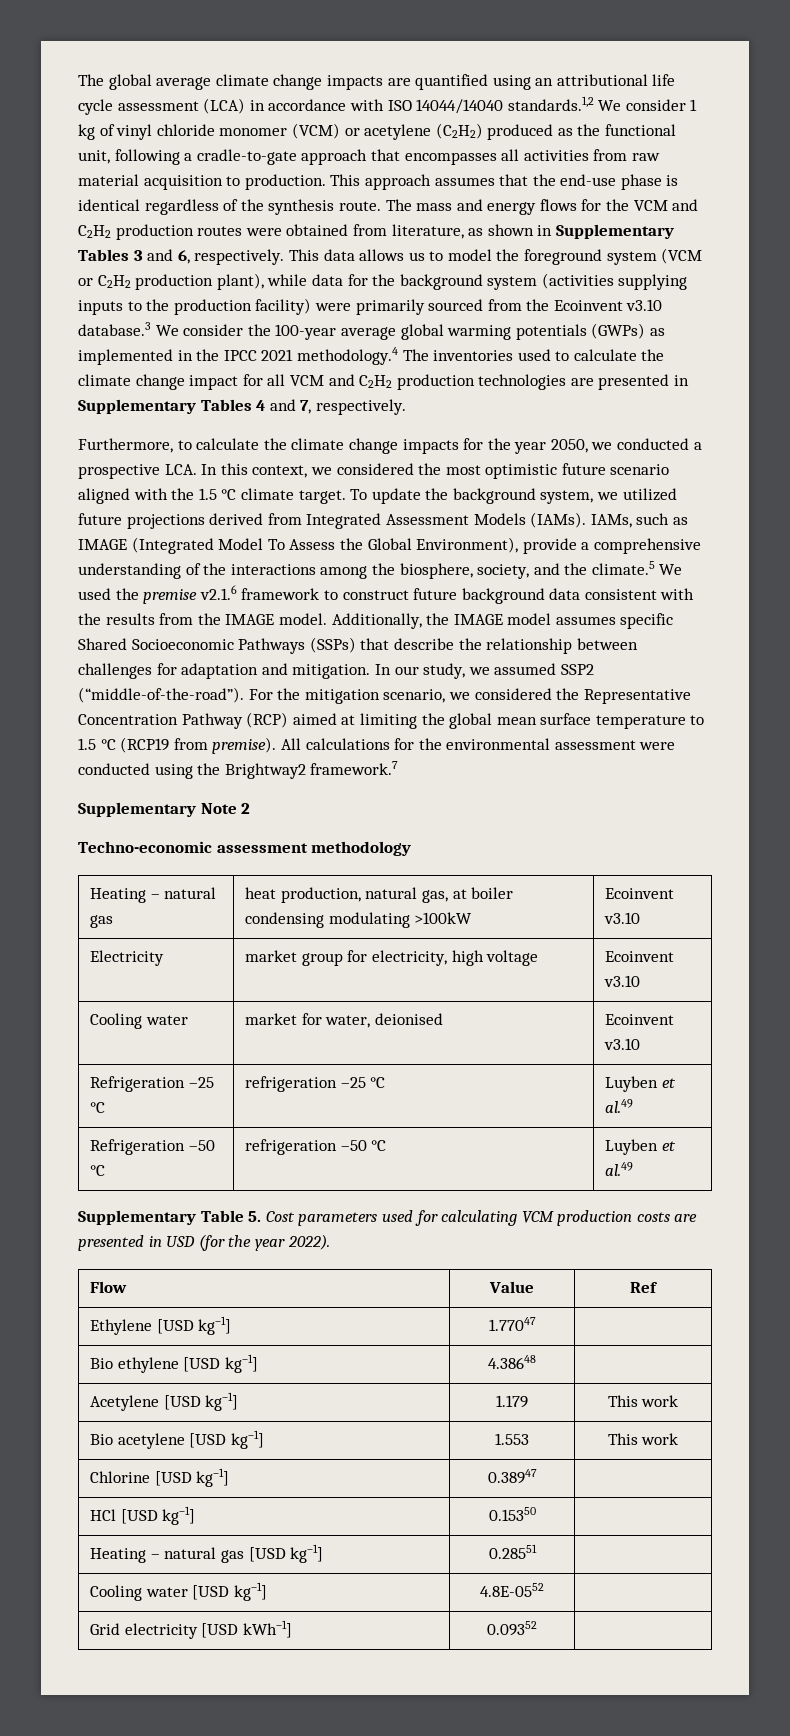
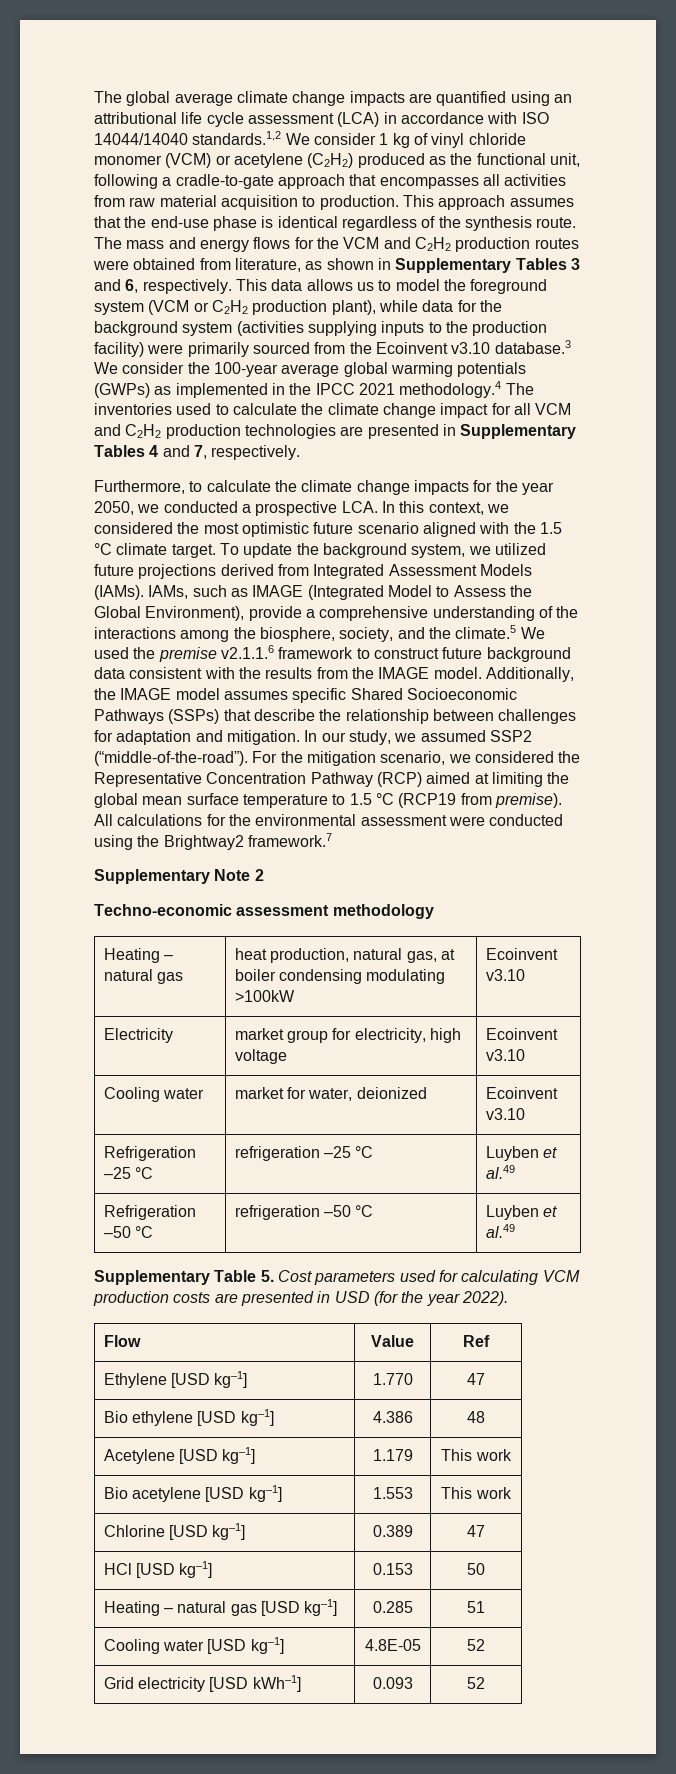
- IAMs, such as IMAGE (Integrated Model To Assess the Global Environment), provide a comprehensive understanding of the interactions among the biosphere, society, and the climate.5 We used the premise v2.1.6 framework to construct future background data consistent with the results from the IMAGE model.
+ IAMs, such as IMAGE (Integrated Model to Assess the Global Environment), provide a comprehensive understanding of the interactions among the biosphere, society, and the climate.5 We used the premise v2.1.1.6 framework to construct future background data consistent with the results from the IMAGE model.
- Cooling water | market for water, deionised | Ecoinvent v3.10
+ Cooling water | market for water, deionized | Ecoinvent v3.10
- Ethylene [USD kg–1] | 1.77047 |
+ Ethylene [USD kg–1] | 1.770 | 47
- Bio ethylene [USD kg–1] | 4.38648 |
+ Bio ethylene [USD kg–1] | 4.386 | 48
- Chlorine [USD kg–1] | 0.38947 |
+ Chlorine [USD kg–1] | 0.389 | 47
- HCl [USD kg–1] | 0.15350 |
+ HCl [USD kg–1] | 0.153 | 50
- Heating – natural gas [USD kg–1] | 0.28551 |
+ Heating – natural gas [USD kg–1] | 0.285 | 51
- Cooling water [USD kg–1] | 4.8E-0552 |
+ Cooling water [USD kg–1] | 4.8E-05 | 52
- Grid electricity [USD kWh–1] | 0.09352 |
+ Grid electricity [USD kWh–1] | 0.093 | 52

